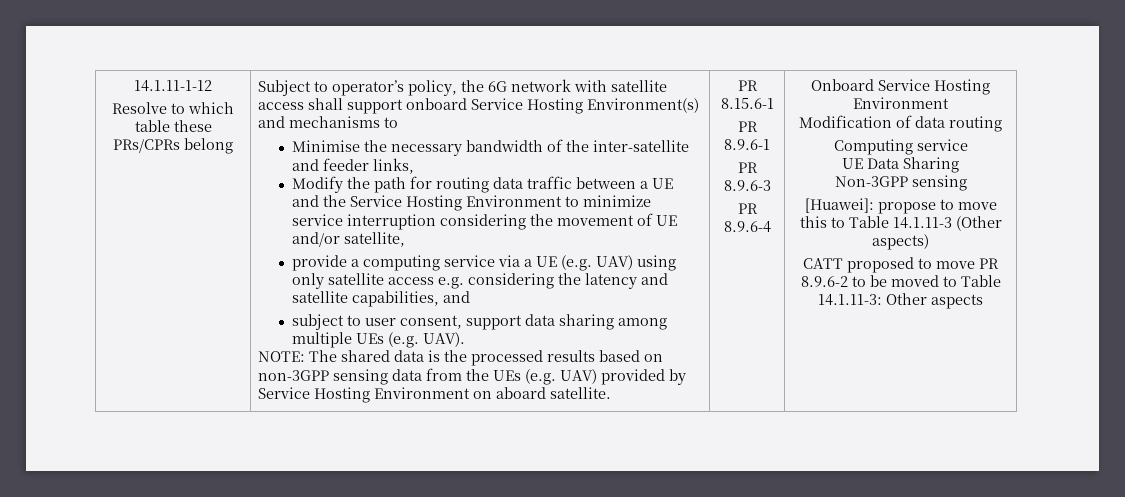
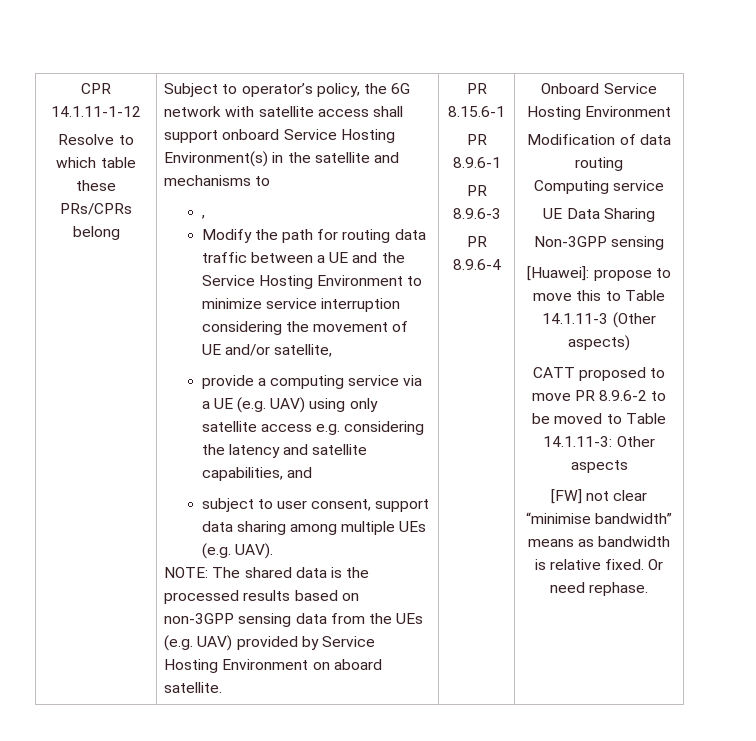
- 14.1.11-1-12
+ CPR 14.1.11-1-12
- Subject to operator’s policy, the 6G network with satellite access shall support onboard Service Hosting Environment(s) and mechanisms to
+ Subject to operator’s policy, the 6G network with satellite access shall support onboard Service Hosting Environment(s) in the satellite and mechanisms to
- Minimise the necessary bandwidth of the inter-satellite and feeder links,
+ ,
+ [FW] not clear “minimise bandwidth” means as bandwidth is relative fixed. Or need rephase.

